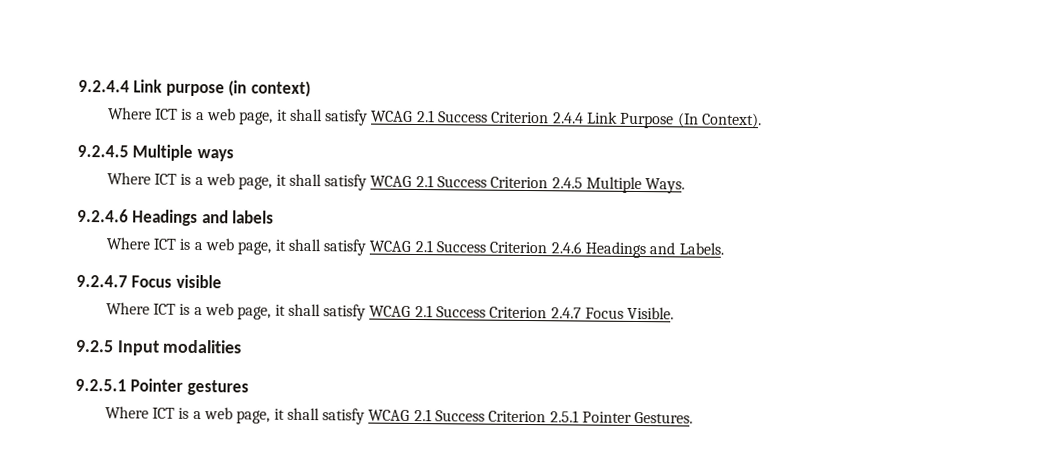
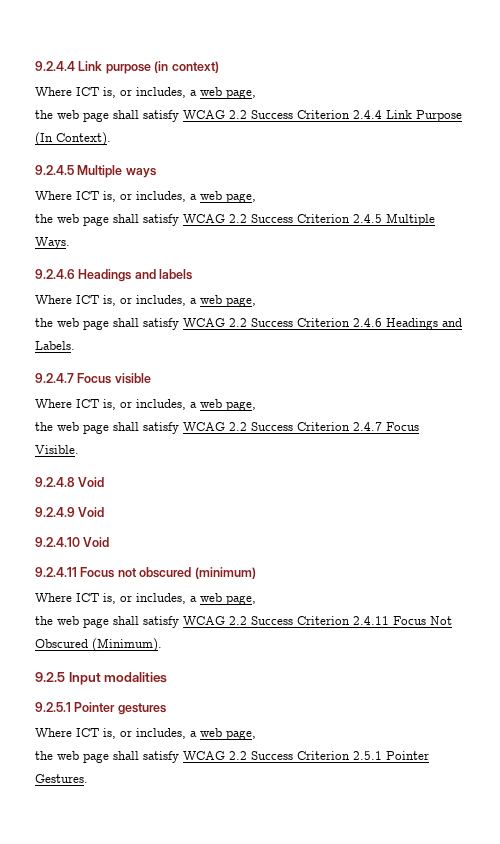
  9.2.4.4 Link purpose (in context)
- Where ICT is a web page, it shall satisfy WCAG 2.1 Success Criterion 2.4.4 Link Purpose (In Context).
+ Where ICT is, or includes, a web page,
+ the web page shall satisfy WCAG 2.2 Success Criterion 2.4.4 Link Purpose (In Context).
  9.2.4.5 Multiple ways
- Where ICT is a web page, it shall satisfy WCAG 2.1 Success Criterion 2.4.5 Multiple Ways.
+ Where ICT is, or includes, a web page,
+ the web page shall satisfy WCAG 2.2 Success Criterion 2.4.5 Multiple Ways.
  9.2.4.6 Headings and labels
- Where ICT is a web page, it shall satisfy WCAG 2.1 Success Criterion 2.4.6 Headings and Labels.
+ Where ICT is, or includes, a web page,
+ the web page shall satisfy WCAG 2.2 Success Criterion 2.4.6 Headings and Labels.
  9.2.4.7 Focus visible
- Where ICT is a web page, it shall satisfy WCAG 2.1 Success Criterion 2.4.7 Focus Visible.
+ Where ICT is, or includes, a web page,
+ the web page shall satisfy WCAG 2.2 Success Criterion 2.4.7 Focus Visible.
+ 9.2.4.8 Void
+ 9.2.4.9 Void
+ 9.2.4.10 Void
+ 9.2.4.11 Focus not obscured (minimum)
+ Where ICT is, or includes, a web page,
+ the web page shall satisfy WCAG 2.2 Success Criterion 2.4.11 Focus Not Obscured (Minimum).
  9.2.5.1 Pointer gestures
- Where ICT is a web page, it shall satisfy WCAG 2.1 Success Criterion 2.5.1 Pointer Gestures.
+ Where ICT is, or includes, a web page,
+ the web page shall satisfy WCAG 2.2 Success Criterion 2.5.1 Pointer Gestures.

